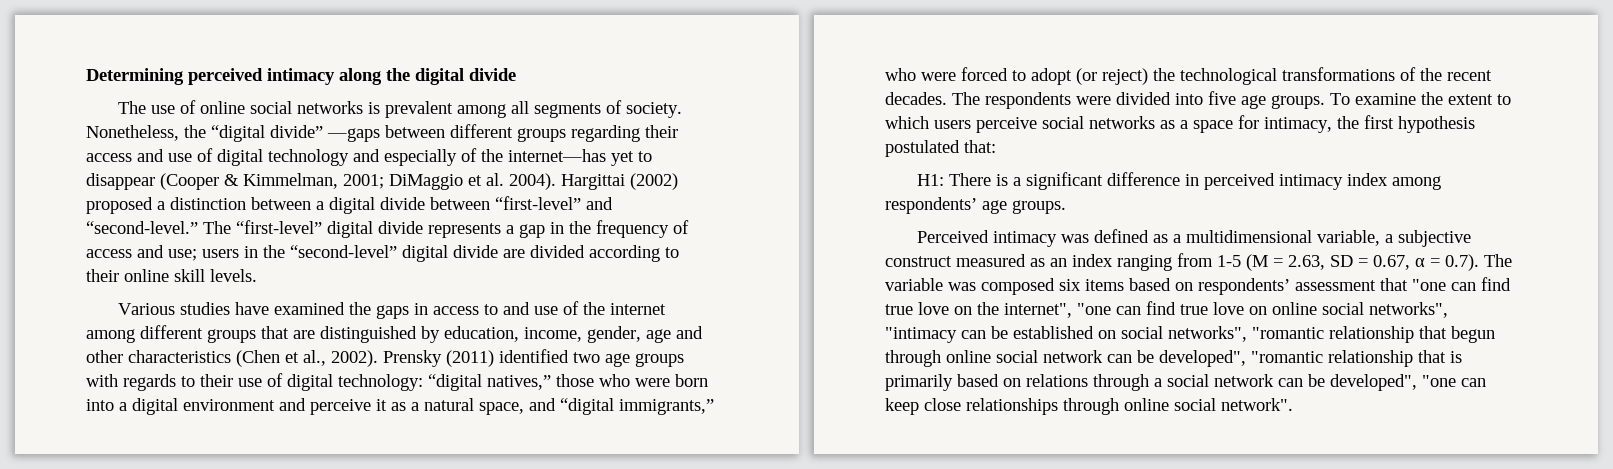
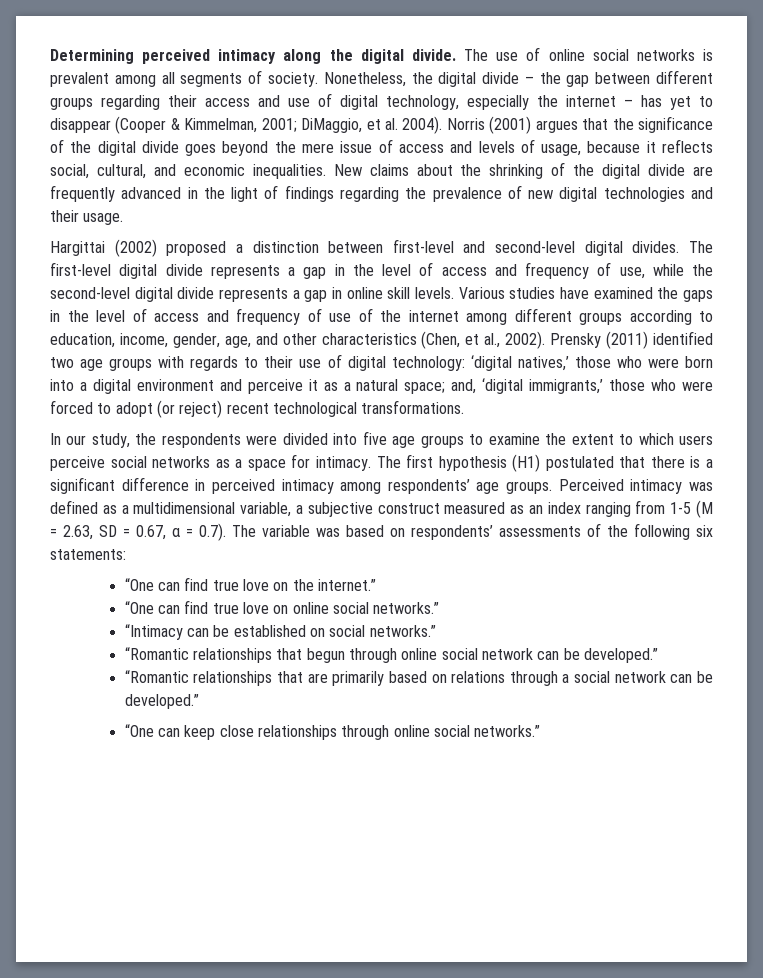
- Determining perceived intimacy along the digital divide
- The use of online social networks is prevalent among all segments of society.
+ Determining perceived intimacy along the digital divide. The use of online social networks is prevalent among all segments of society.
- Nonetheless, the “digital divide” —gaps between different groups regarding their access and use of digital technology and especially of the internet—has yet to disappear (Cooper & Kimmelman, 2001; DiMaggio et al. 2004). Hargittai (2002) proposed a distinction between a digital divide between “first-level” and “second-level.” The “first-level” digital divide represents a gap in the frequency of access and use; users in the “second-level” digital divide are divided according to their online skill levels.
- Various studies have examined the gaps in access to and use of the internet among different groups that are distinguished by education, income, gender, age and other characteristics (Chen et al., 2002).
+ Nonetheless, the digital divide – the gap between different groups regarding their access and use of digital technology, especially the internet – has yet to disappear (Cooper & Kimmelman, 2001; DiMaggio, et al. 2004). Norris (2001) argues that the significance of the digital divide goes beyond the mere issue of access and levels of usage, because it reflects social, cultural, and economic inequalities. New claims about the shrinking of the digital divide are frequently advanced in the light of findings regarding the prevalence of new digital technologies and their usage.
+ Hargittai (2002) proposed a distinction between first-level and second-level digital divides. The first-level digital divide represents a gap in the level of access and frequency of use, while the second-level digital divide represents a gap in online skill levels. Various studies have examined the gaps in the level of access and frequency of use of the internet among different groups according to education, income, gender, age, and other characteristics (Chen, et al., 2002).
- “digital natives,” those who were born into a digital environment and perceive it as a natural space, and “digital immigrants,” who were forced to adopt (or reject) the technological transformations of the recent decades. The respondents were divided into five age groups. To examine the extent to which users perceive social networks as a space for intimacy, the first hypothesis postulated that:
- H1: There is a significant difference in perceived intimacy index among respondents’ age groups.
- Perceived intimacy was defined as a multidimensional variable, a subjective construct measured as an index ranging from 1-5 (M = 2.63, SD = 0.67, α = 0.7). The variable was composed six items based on respondents’ assessment that "one can find true love on the internet", "one can find true love on online social networks", "intimacy can be established on social networks", "romantic relationship that begun through online social network can be developed", "romantic relationship that is primarily based on relations through a social network can be developed", "one can keep close relationships through online social network".
+ ‘digital natives,’ those who were born into a digital environment and perceive it as a natural space; and, ‘digital immigrants,’ those who were forced to adopt (or reject) recent technological transformations.
+ In our study, the respondents were divided into five age groups to examine the extent to which users perceive social networks as a space for intimacy. The first hypothesis (H1) postulated that there is a significant difference in perceived intimacy among respondents’ age groups. Perceived intimacy was defined as a multidimensional variable, a subjective construct measured as an index ranging from 1-5 (M = 2.63, SD = 0.67, α = 0.7). The variable was based on respondents’ assessments of the following six statements:
+ “One can find true love on the internet.”
+ “One can find true love on online social networks.”
+ “Intimacy can be established on social networks.”
+ “Romantic relationships that begun through online social network can be developed.”
+ “Romantic relationships that are primarily based on relations through a social network can be developed.”
+ “One can keep close relationships through online social networks.”

